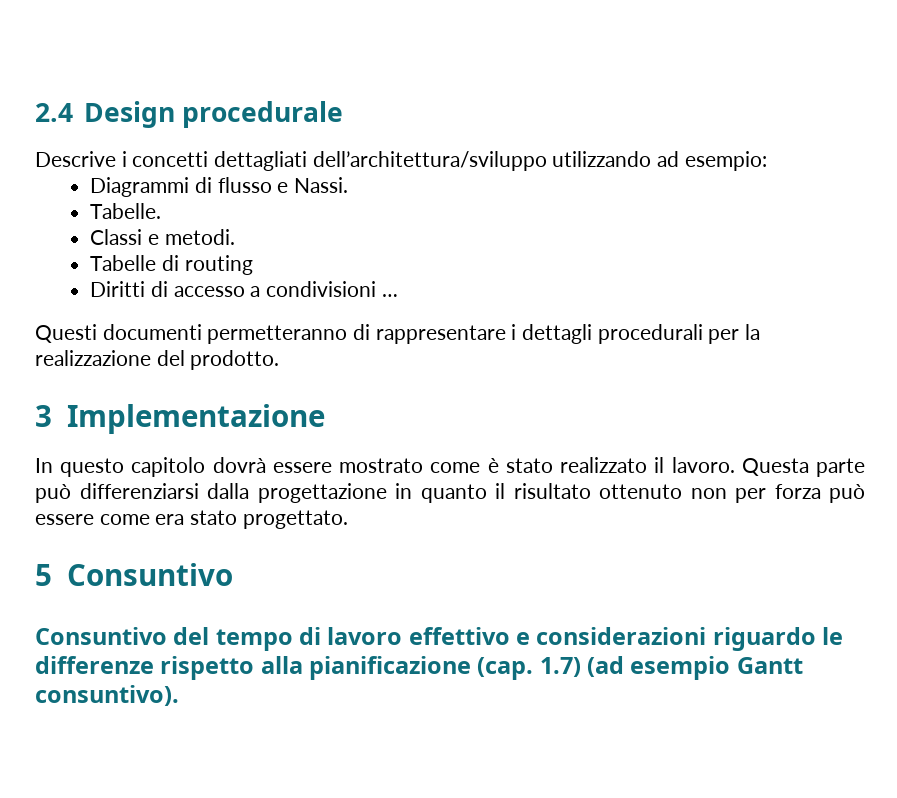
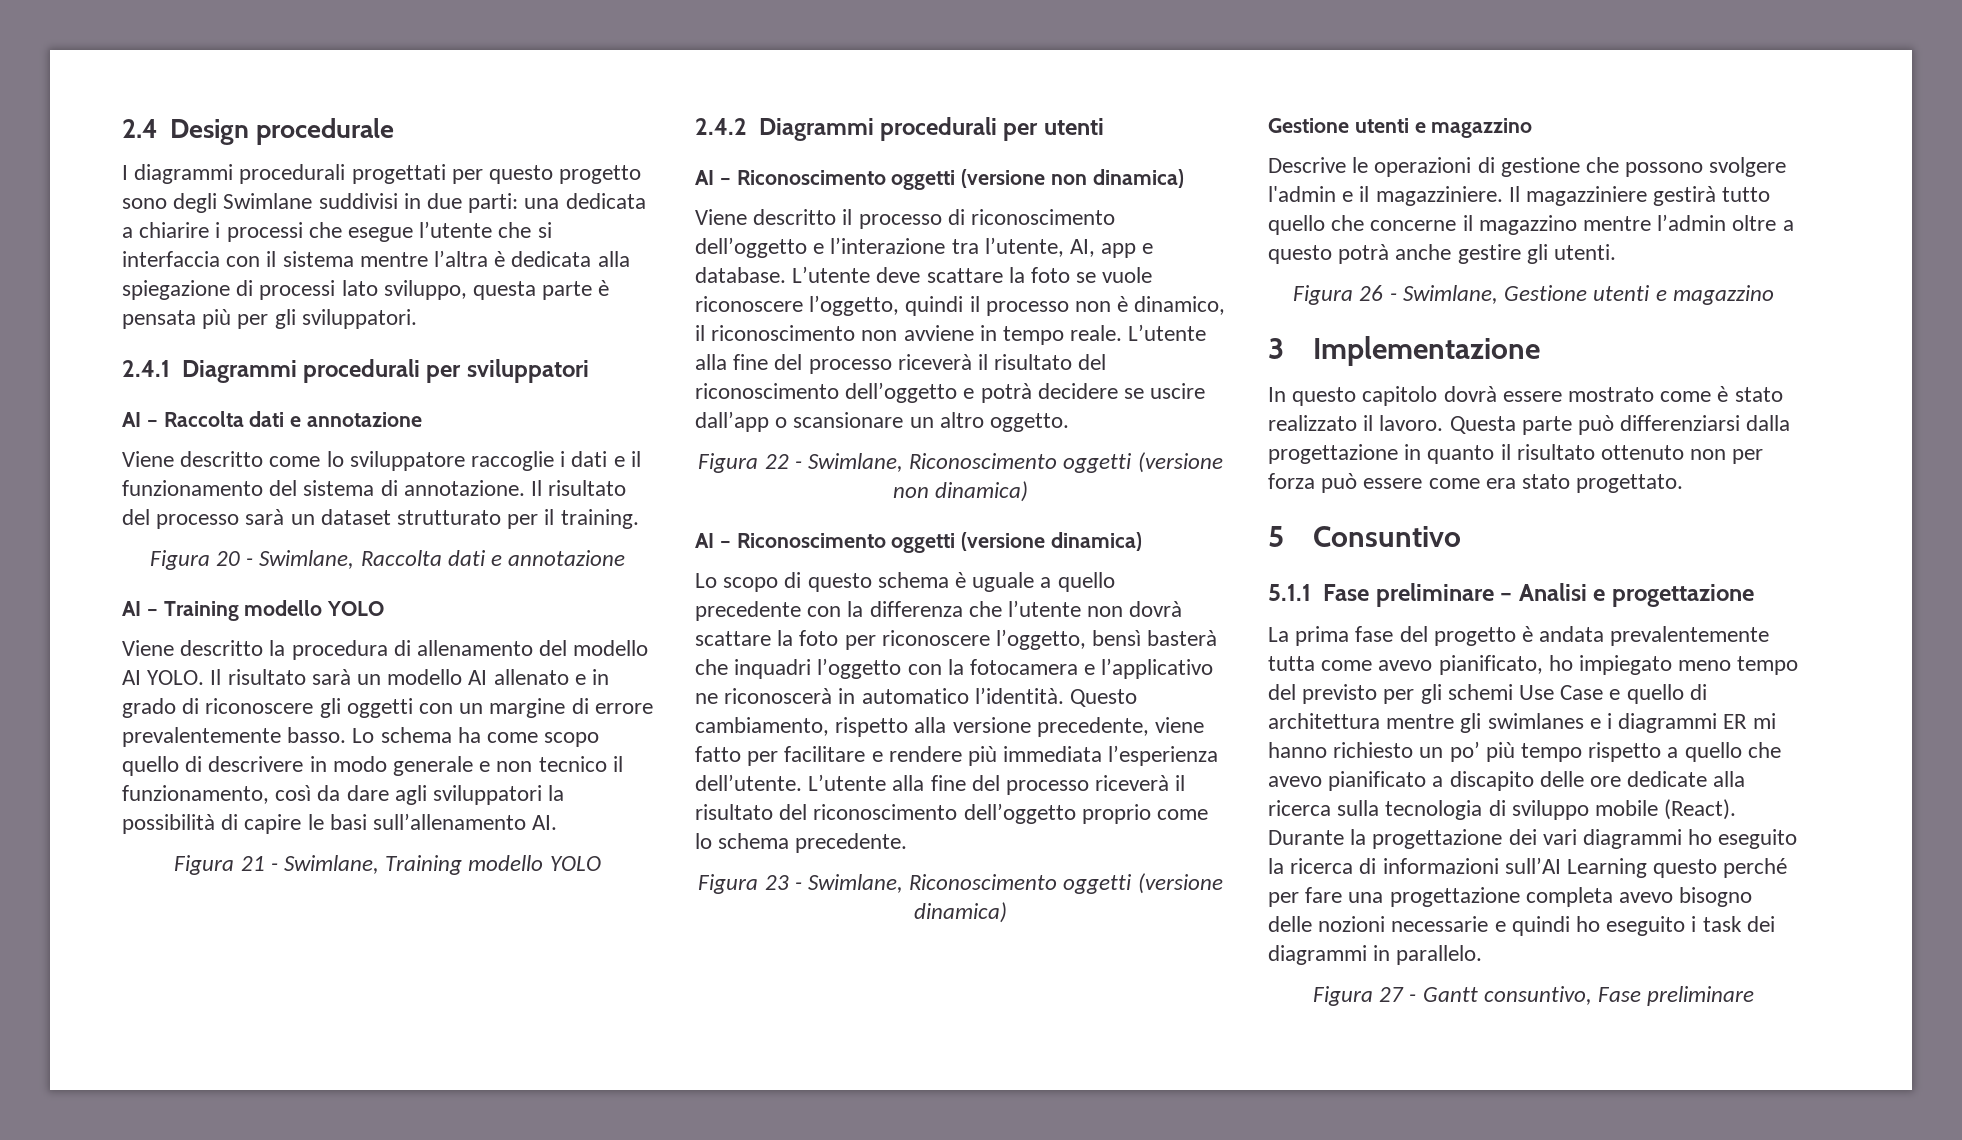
- Descrive i concetti dettagliati dell’architettura/sviluppo utilizzando ad esempio:
- Diagrammi di flusso e Nassi.
- Tabelle.
- Classi e metodi.
- Tabelle di routing
- Diritti di accesso a condivisioni …
- Questi documenti permetteranno di rappresentare i dettagli procedurali per la realizzazione del prodotto.
+ I diagrammi procedurali progettati per questo progetto sono degli Swimlane suddivisi in due parti: una dedicata a chiarire i processi che esegue l’utente che si interfaccia con il sistema mentre l’altra è dedicata alla spiegazione di processi lato sviluppo, questa parte è pensata più per gli sviluppatori.
+ 2.4.1 Diagrammi procedurali per sviluppatori
+ AI – Raccolta dati e annotazione
+ Viene descritto come lo sviluppatore raccoglie i dati e il funzionamento del sistema di annotazione. Il risultato del processo sarà un dataset strutturato per il training.
+ Figura 20 - Swimlane, Raccolta dati e annotazione
+ AI – Training modello YOLO
+ Viene descritto la procedura di allenamento del modello AI YOLO. Il risultato sarà un modello AI allenato e in grado di riconoscere gli oggetti con un margine di errore prevalentemente basso. Lo schema ha come scopo quello di descrivere in modo generale e non tecnico il funzionamento, così da dare agli sviluppatori la possibilità di capire le basi sull’allenamento AI.
+ Figura 21 - Swimlane, Training modello YOLO
+ 2.4.2 Diagrammi procedurali per utenti
+ AI – Riconoscimento oggetti (versione non dinamica)
+ Viene descritto il processo di riconoscimento dell’oggetto e l’interazione tra l’utente, AI, app e database. L’utente deve scattare la foto se vuole riconoscere l’oggetto, quindi il processo non è dinamico, il riconoscimento non avviene in tempo reale. L’utente alla fine del processo riceverà il risultato del riconoscimento dell’oggetto e potrà decidere se uscire dall’app o scansionare un altro oggetto.
+ Figura 22 - Swimlane, Riconoscimento oggetti (versione non dinamica)
+ AI – Riconoscimento oggetti (versione dinamica)
+ Lo scopo di questo schema è uguale a quello precedente con la differenza che l’utente non dovrà scattare la foto per riconoscere l’oggetto, bensì basterà che inquadri l’oggetto con la fotocamera e l’applicativo ne riconoscerà in automatico l’identità. Questo cambiamento, rispetto alla versione precedente, viene fatto per facilitare e rendere più immediata l’esperienza dell’utente. L’utente alla fine del processo riceverà il risultato del riconoscimento dell’oggetto proprio come lo schema precedente.
+ Figura 23 - Swimlane, Riconoscimento oggetti (versione dinamica)
+ Gestione utenti e magazzino
+ Descrive le operazioni di gestione che possono svolgere l'admin e il magazziniere. Il magazziniere gestirà tutto quello che concerne il magazzino mentre l’admin oltre a questo potrà anche gestire gli utenti.
+ Figura 26 - Swimlane, Gestione utenti e magazzino
- Consuntivo del tempo di lavoro effettivo e considerazioni riguardo le differenze rispetto alla pianificazione (cap. 1.7) (ad esempio Gantt consuntivo).
+ 5.1.1 Fase preliminare – Analisi e progettazione
+ La prima fase del progetto è andata prevalentemente tutta come avevo pianificato, ho impiegato meno tempo del previsto per gli schemi Use Case e quello di architettura mentre gli swimlanes e i diagrammi ER mi hanno richiesto un po’ più tempo rispetto a quello che avevo pianificato a discapito delle ore dedicate alla ricerca sulla tecnologia di sviluppo mobile (React). Durante la progettazione dei vari diagrammi ho eseguito la ricerca di informazioni sull’AI Learning questo perché per fare una progettazione completa avevo bisogno delle nozioni necessarie e quindi ho eseguito i task dei diagrammi in parallelo.
+ Figura 27 - Gantt consuntivo, Fase preliminare

